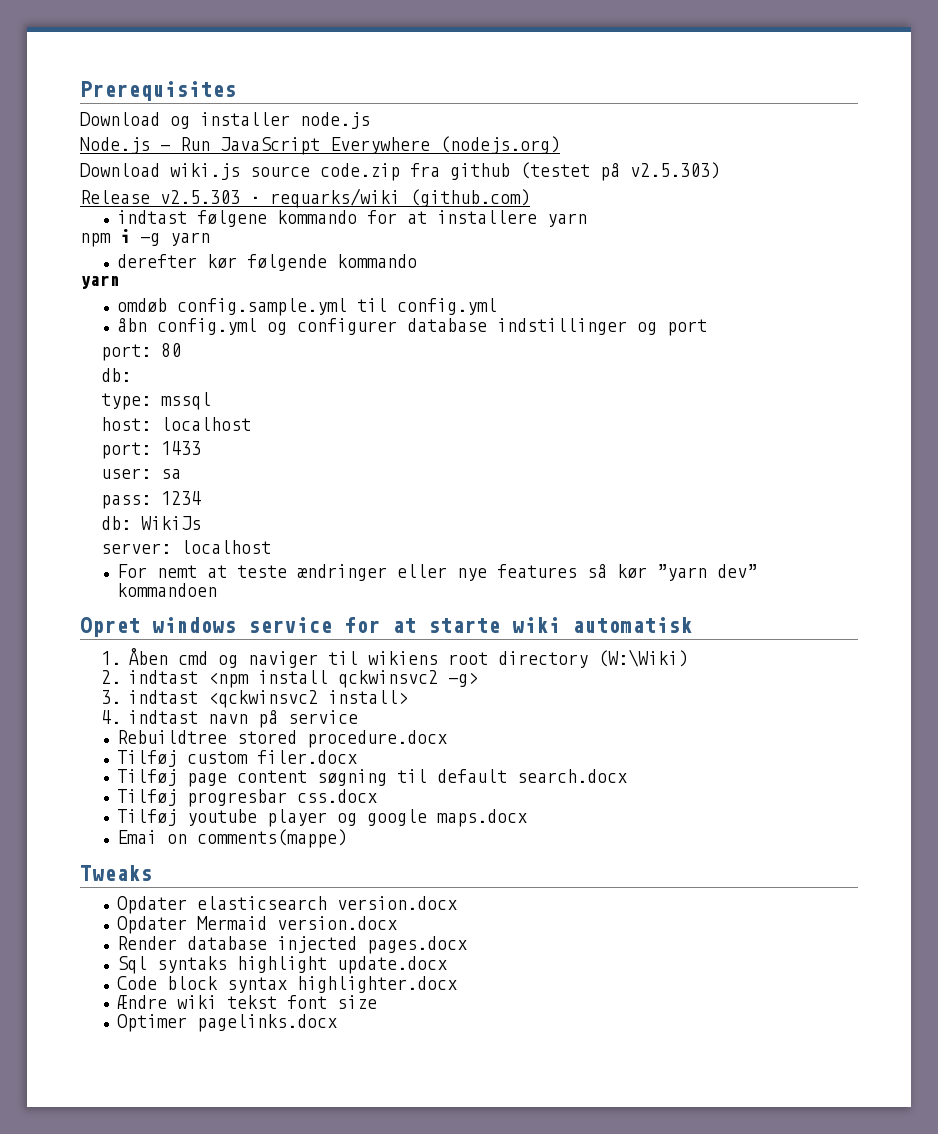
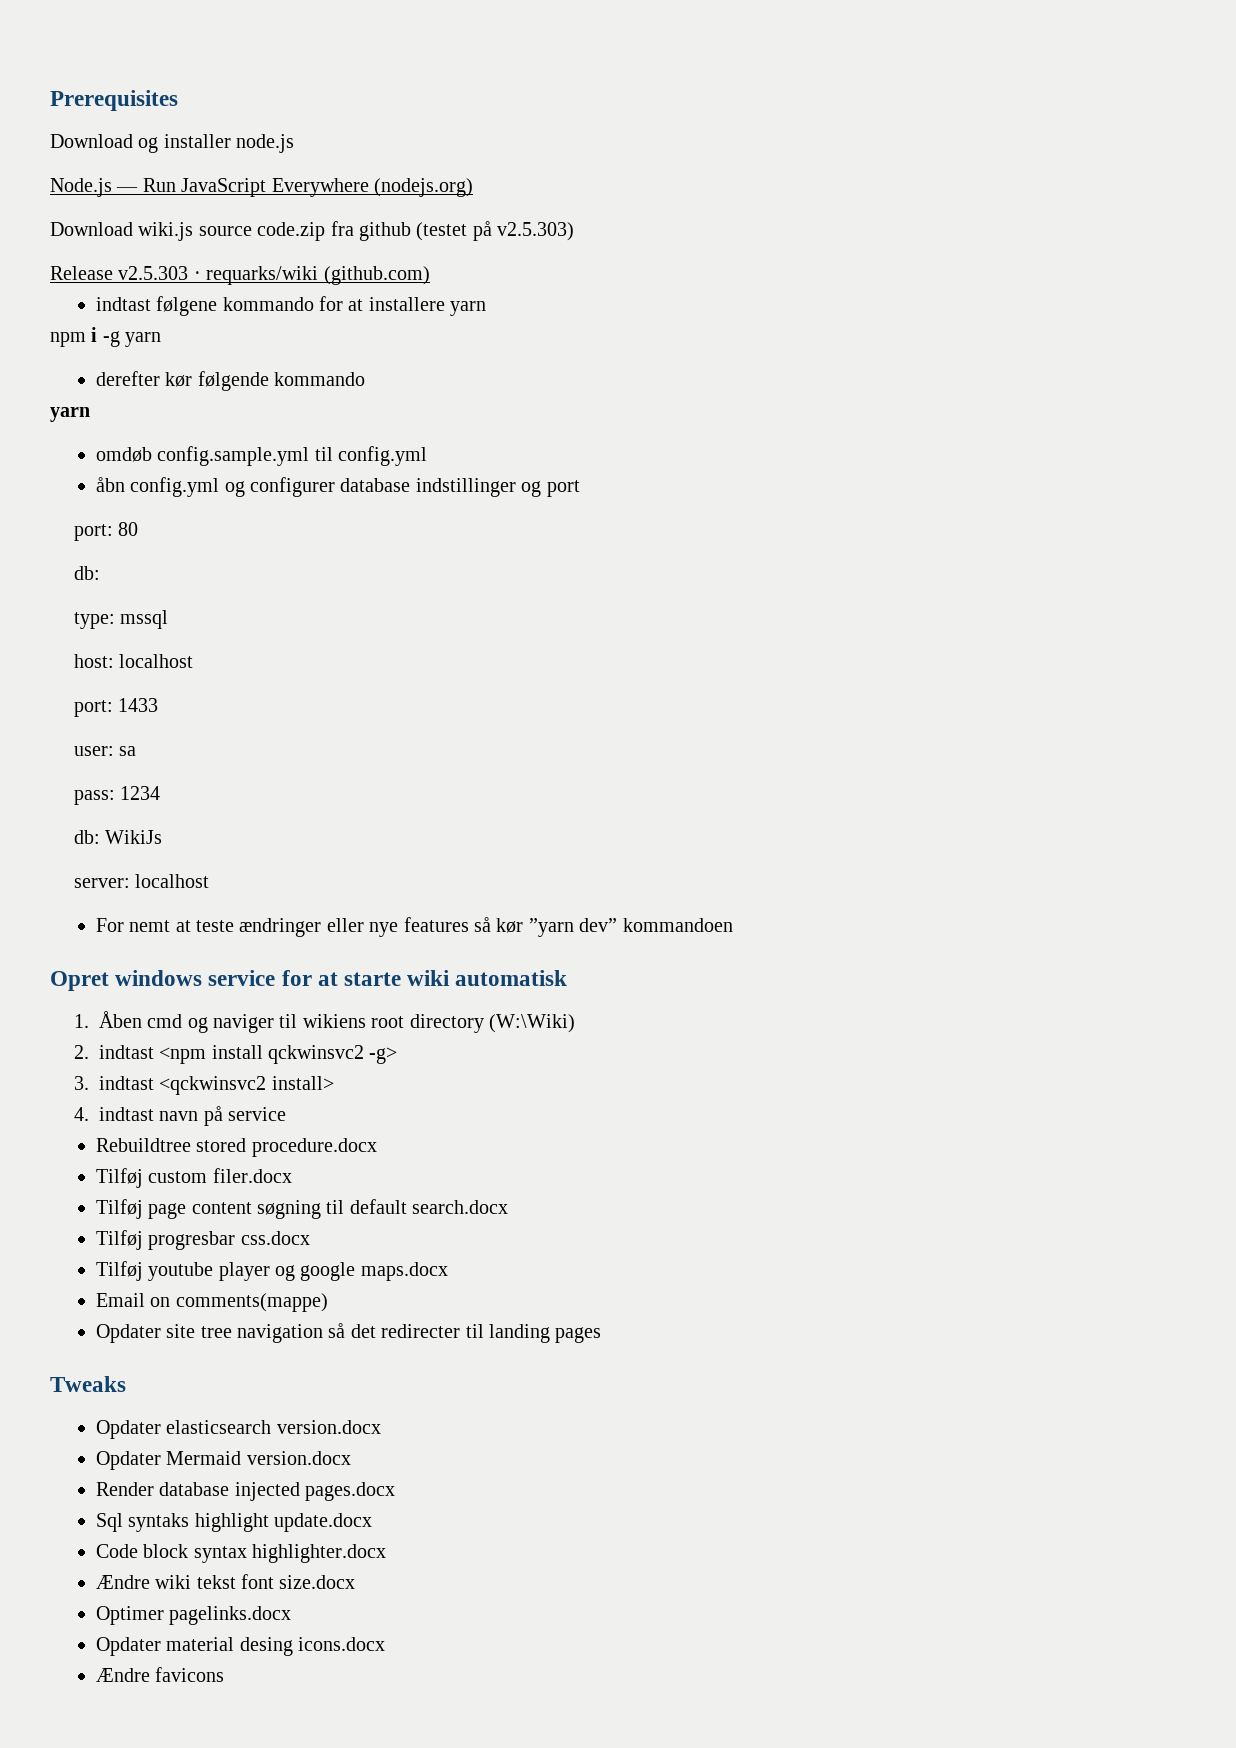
- Emai on comments(mappe)
+ Email on comments(mappe)
+ Opdater site tree navigation så det redirecter til landing pages
- Ændre wiki tekst font size
+ Ændre wiki tekst font size.docx
+ Opdater material desing icons.docx
+ Ændre favicons

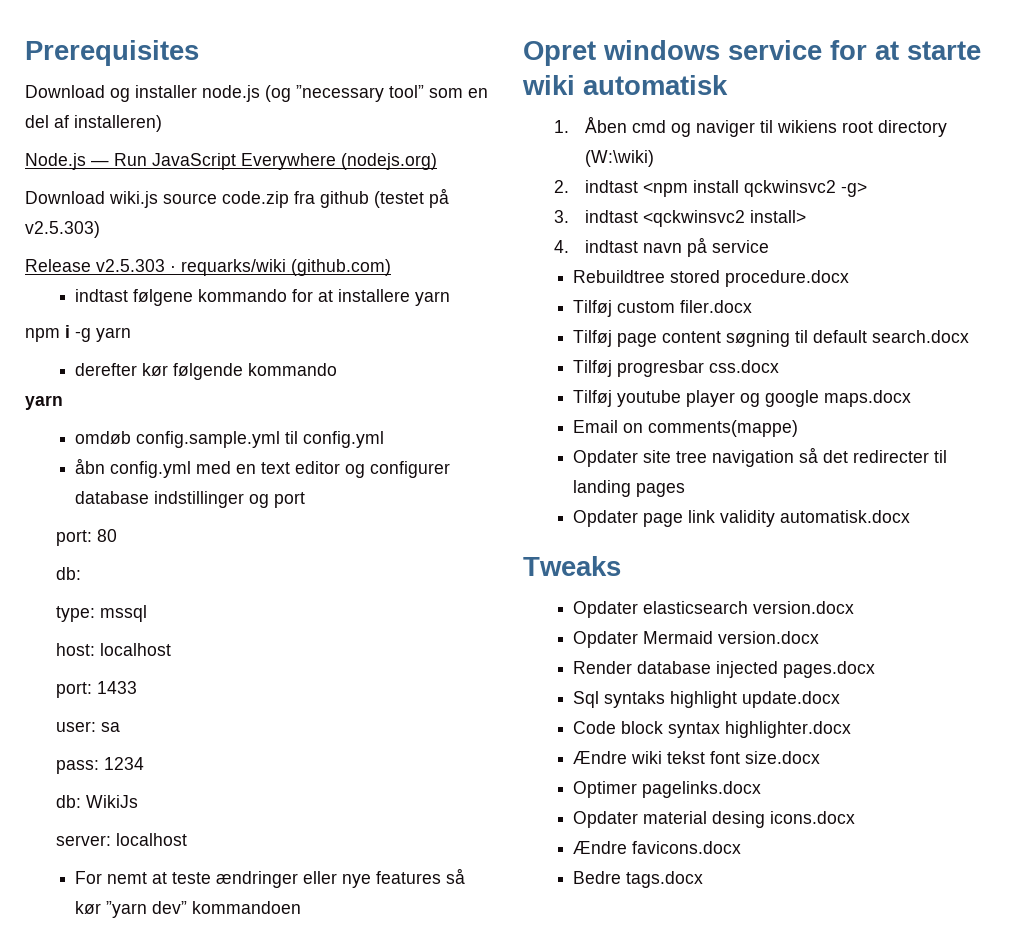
- Download og installer node.js
+ Download og installer node.js (og ”necessary tool” som en del af installeren)
- åbn config.yml og configurer database indstillinger og port
+ åbn config.yml med en text editor og configurer database indstillinger og port
- 1. Åben cmd og naviger til wikiens root directory (W:\Wiki)
+ 1. Åben cmd og naviger til wikiens root directory (W:\wiki)
+ Opdater page link validity automatisk.docx
- Ændre favicons
+ Ændre favicons.docx
+ Bedre tags.docx

